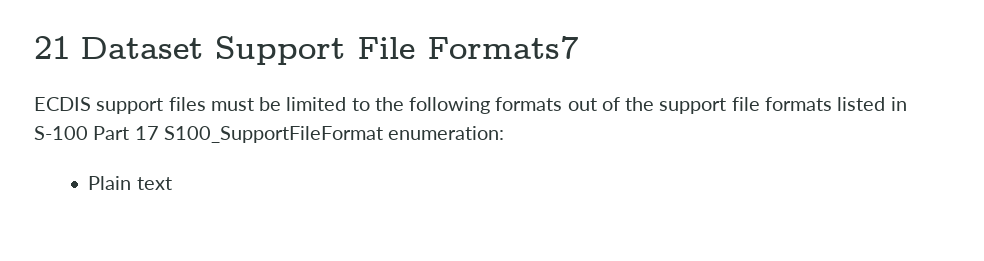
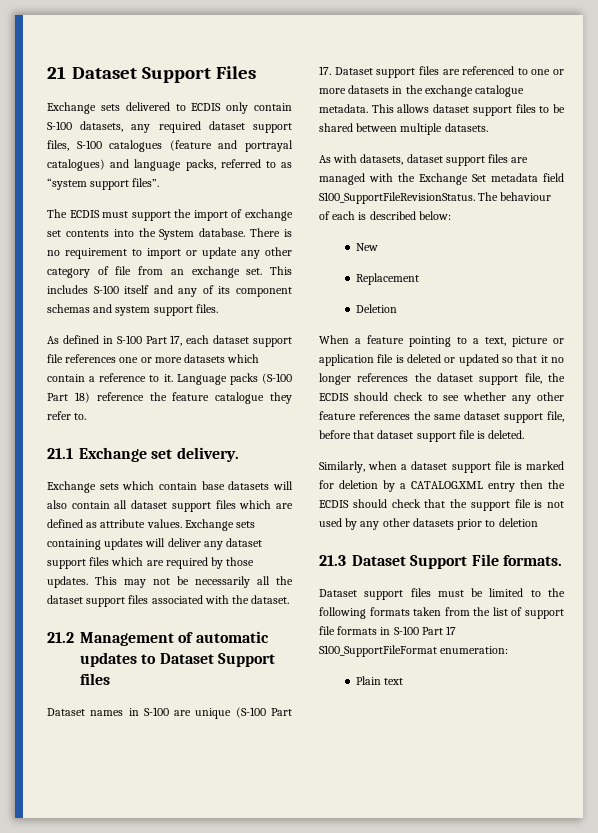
- 21 Dataset Support File Formats7
- ECDIS support files must be limited to the following formats out of the support file formats listed in S-100 Part 17 S100_SupportFileFormat enumeration:
+ 21 Dataset Support Files
+ Exchange sets delivered to ECDIS only contain S-100 datasets, any required dataset support files, S-100 catalogues (feature and portrayal catalogues) and language packs, referred to as “system support files”.
+ The ECDIS must support the import of exchange set contents into the System database. There is no requirement to import or update any other category of file from an exchange set. This includes S-100 itself and any of its component schemas and system support files.
+ As defined in S-100 Part 17, each dataset support file references one or more datasets which contain a reference to it. Language packs (S-100 Part 18) reference the feature catalogue they refer to.
+ 21.1 Exchange set delivery.
+ Exchange sets which contain base datasets will also contain all dataset support files which are defined as attribute values. Exchange sets containing updates will deliver any dataset support files which are required by those updates. This may not be necessarily all the dataset support files associated with the dataset.
+ 21.2 Management of automatic updates to Dataset Support files
+ Dataset names in S-100 are unique (S-100 Part 17. Dataset support files are referenced to one or more datasets in the exchange catalogue metadata. This allows dataset support files to be shared between multiple datasets.
+ As with datasets, dataset support files are managed with the Exchange Set metadata field S100_SupportFileRevisionStatus. The behaviour of each is described below:
+ New
+ Replacement
+ Deletion
+ When a feature pointing to a text, picture or application file is deleted or updated so that it no longer references the dataset support file, the ECDIS should check to see whether any other feature references the same dataset support file, before that dataset support file is deleted.
+ Similarly, when a dataset support file is marked for deletion by a CATALOG.XML entry then the ECDIS should check that the support file is not used by any other datasets prior to deletion
+ 21.3 Dataset Support File formats.
+ Dataset support files must be limited to the following formats taken from the list of support file formats in S-100 Part 17 S100_SupportFileFormat enumeration:

